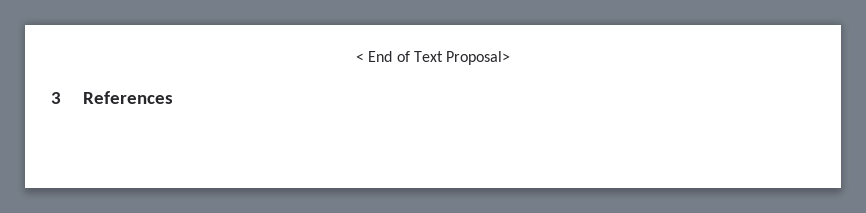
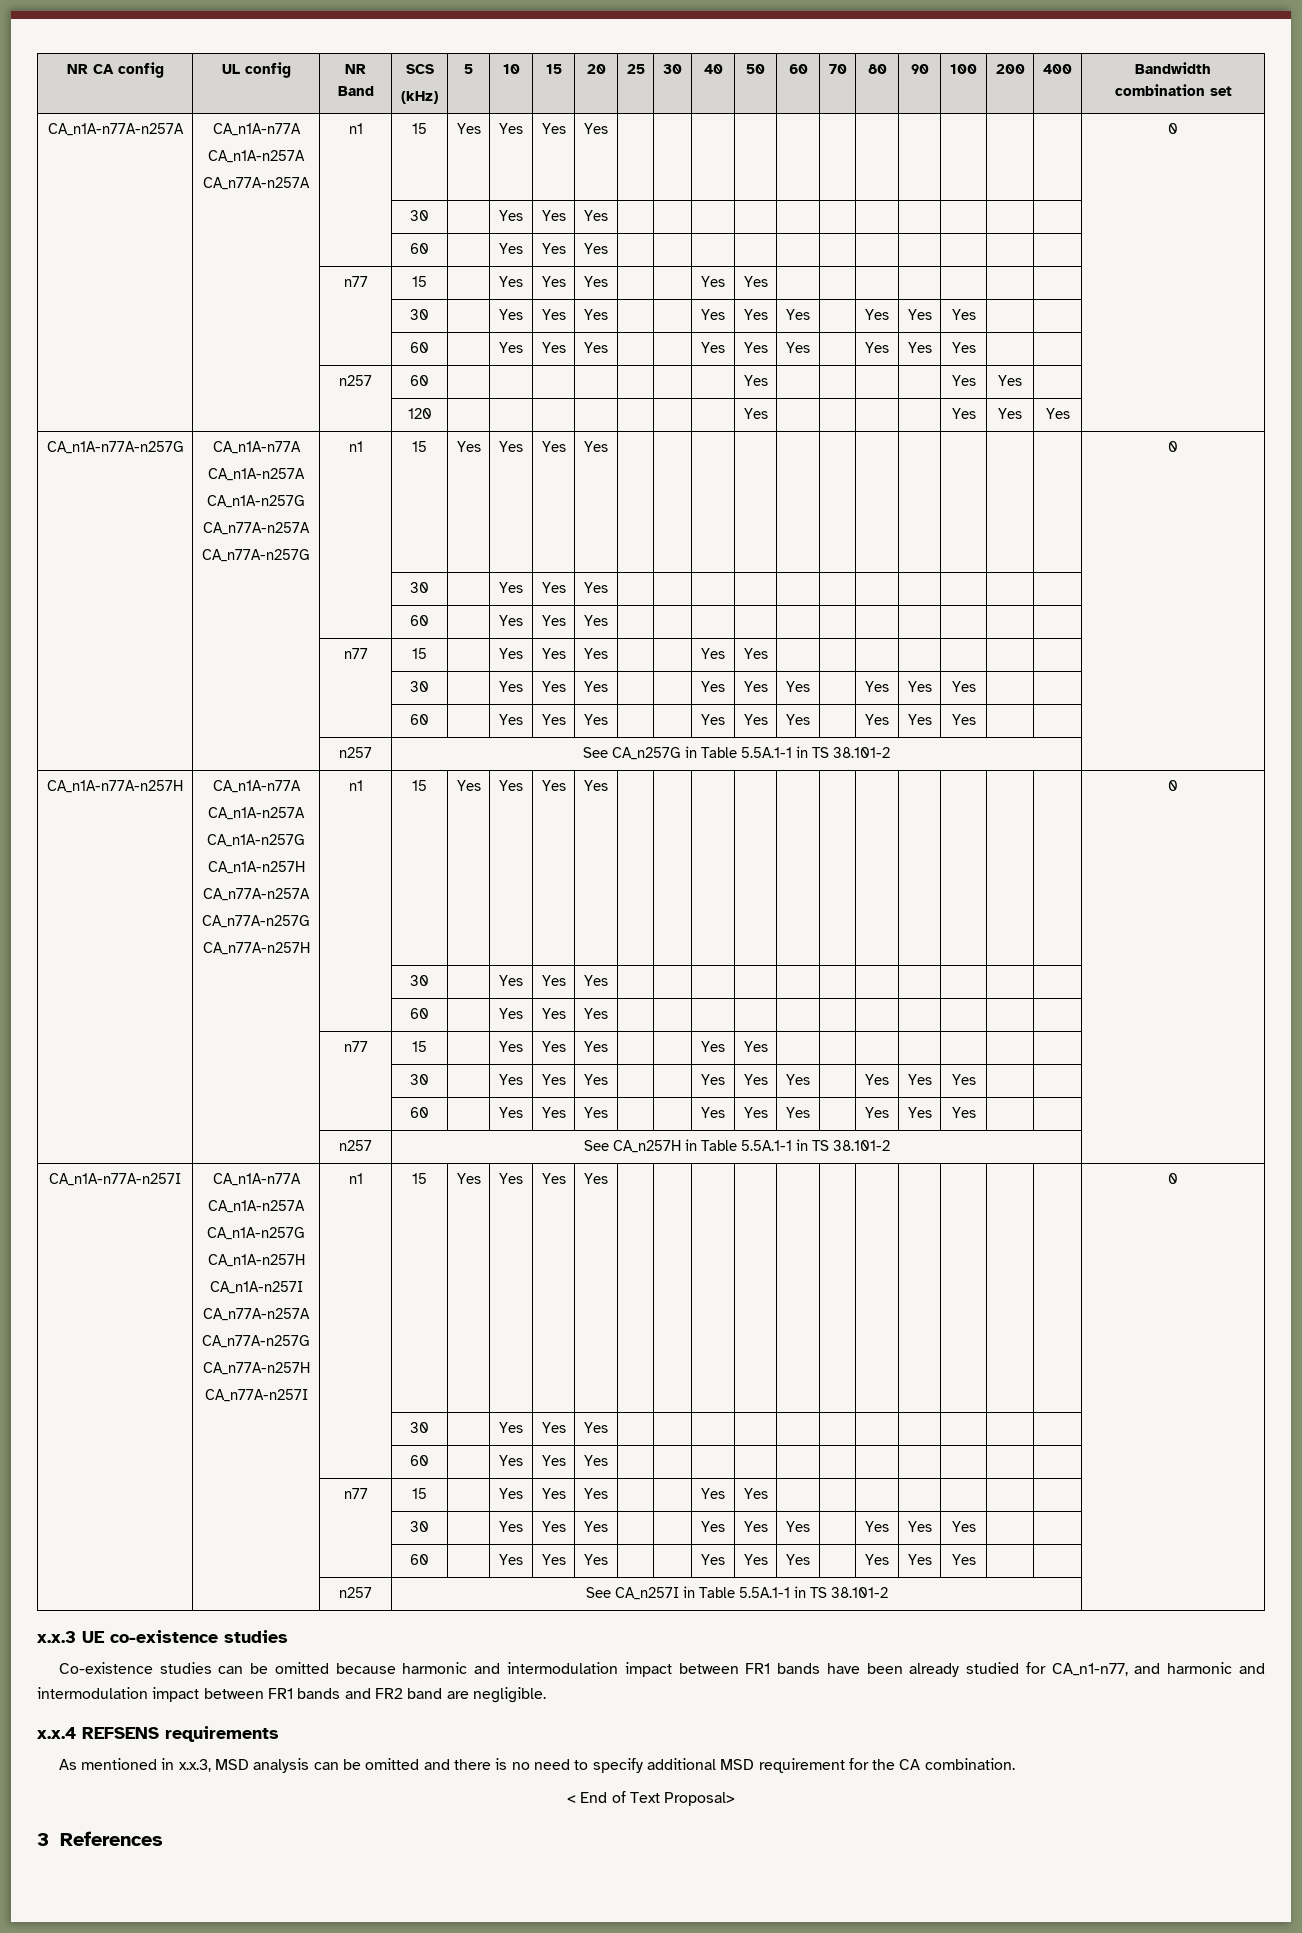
+ NR CA config | UL config | NR Band | SCS
+ (kHz) | 5 | 10 | 15 | 20 | 25 | 30 | 40 | 50 | 60 | 70 | 80 | 90 | 100 | 200 | 400 | Bandwidth combination set
+ CA_n1A-n77A-n257A | CA_n1A-n77A
+ CA_n1A-n257A
+ CA_n77A-n257A | n1 | 15 | Yes | Yes | Yes | Yes | | | | | | | | | | | | 0
+ | | | 30 | | Yes | Yes | Yes | | | | | | | | | | | |
+ | | | 60 | | Yes | Yes | Yes | | | | | | | | | | | |
+ | | n77 | 15 | | Yes | Yes | Yes | | | Yes | Yes | | | | | | | |
+ | | | 30 | | Yes | Yes | Yes | | | Yes | Yes | Yes | | Yes | Yes | Yes | | |
+ | | | 60 | | Yes | Yes | Yes | | | Yes | Yes | Yes | | Yes | Yes | Yes | | |
+ | | n257 | 60 | | | | | | | | Yes | | | | | Yes | Yes | |
+ | | | 120 | | | | | | | | Yes | | | | | Yes | Yes | Yes |
+ CA_n1A-n77A-n257G | CA_n1A-n77A
+ CA_n1A-n257A
+ CA_n1A-n257G
+ CA_n77A-n257A
+ CA_n77A-n257G | n1 | 15 | Yes | Yes | Yes | Yes | | | | | | | | | | | | 0
+ | | | 30 | | Yes | Yes | Yes | | | | | | | | | | | |
+ | | | 60 | | Yes | Yes | Yes | | | | | | | | | | | |
+ | | n77 | 15 | | Yes | Yes | Yes | | | Yes | Yes | | | | | | | |
+ | | | 30 | | Yes | Yes | Yes | | | Yes | Yes | Yes | | Yes | Yes | Yes | | |
+ | | | 60 | | Yes | Yes | Yes | | | Yes | Yes | Yes | | Yes | Yes | Yes | | |
+ | | n257 | See CA_n257G in Table 5.5A.1-1 in TS 38.101-2 |
+ CA_n1A-n77A-n257H | CA_n1A-n77A
+ CA_n1A-n257A
+ CA_n1A-n257G
+ CA_n1A-n257H
+ CA_n77A-n257A
+ CA_n77A-n257G
+ CA_n77A-n257H | n1 | 15 | Yes | Yes | Yes | Yes | | | | | | | | | | | | 0
+ | | | 30 | | Yes | Yes | Yes | | | | | | | | | | | |
+ | | | 60 | | Yes | Yes | Yes | | | | | | | | | | | |
+ | | n77 | 15 | | Yes | Yes | Yes | | | Yes | Yes | | | | | | | |
+ | | | 30 | | Yes | Yes | Yes | | | Yes | Yes | Yes | | Yes | Yes | Yes | | |
+ | | | 60 | | Yes | Yes | Yes | | | Yes | Yes | Yes | | Yes | Yes | Yes | | |
+ | | n257 | See CA_n257H in Table 5.5A.1-1 in TS 38.101-2 |
+ CA_n1A-n77A-n257I | CA_n1A-n77A
+ CA_n1A-n257A
+ CA_n1A-n257G
+ CA_n1A-n257H
+ CA_n1A-n257I
+ CA_n77A-n257A
+ CA_n77A-n257G
+ CA_n77A-n257H
+ CA_n77A-n257I | n1 | 15 | Yes | Yes | Yes | Yes | | | | | | | | | | | | 0
+ | | | 30 | | Yes | Yes | Yes | | | | | | | | | | | |
+ | | | 60 | | Yes | Yes | Yes | | | | | | | | | | | |
+ | | n77 | 15 | | Yes | Yes | Yes | | | Yes | Yes | | | | | | | |
+ | | | 30 | | Yes | Yes | Yes | | | Yes | Yes | Yes | | Yes | Yes | Yes | | |
+ | | | 60 | | Yes | Yes | Yes | | | Yes | Yes | Yes | | Yes | Yes | Yes | | |
+ | | n257 | See CA_n257I in Table 5.5A.1-1 in TS 38.101-2 |
+ x.x.3 UE co-existence studies
+ Co-existence studies can be omitted because harmonic and intermodulation impact between FR1 bands have been already studied for CA_n1-n77, and harmonic and intermodulation impact between FR1 bands and FR2 band are negligible.
+ x.x.4 REFSENS requirements
+ As mentioned in x.x.3, MSD analysis can be omitted and there is no need to specify additional MSD requirement for the CA combination.

